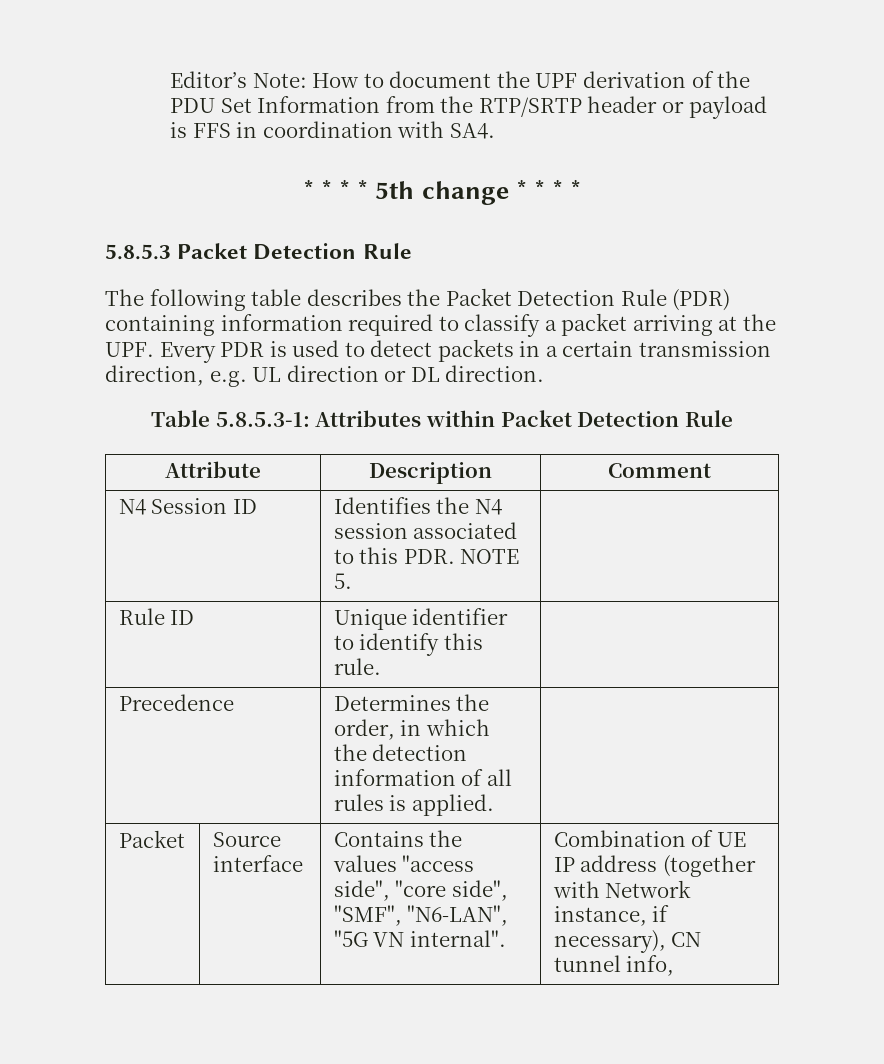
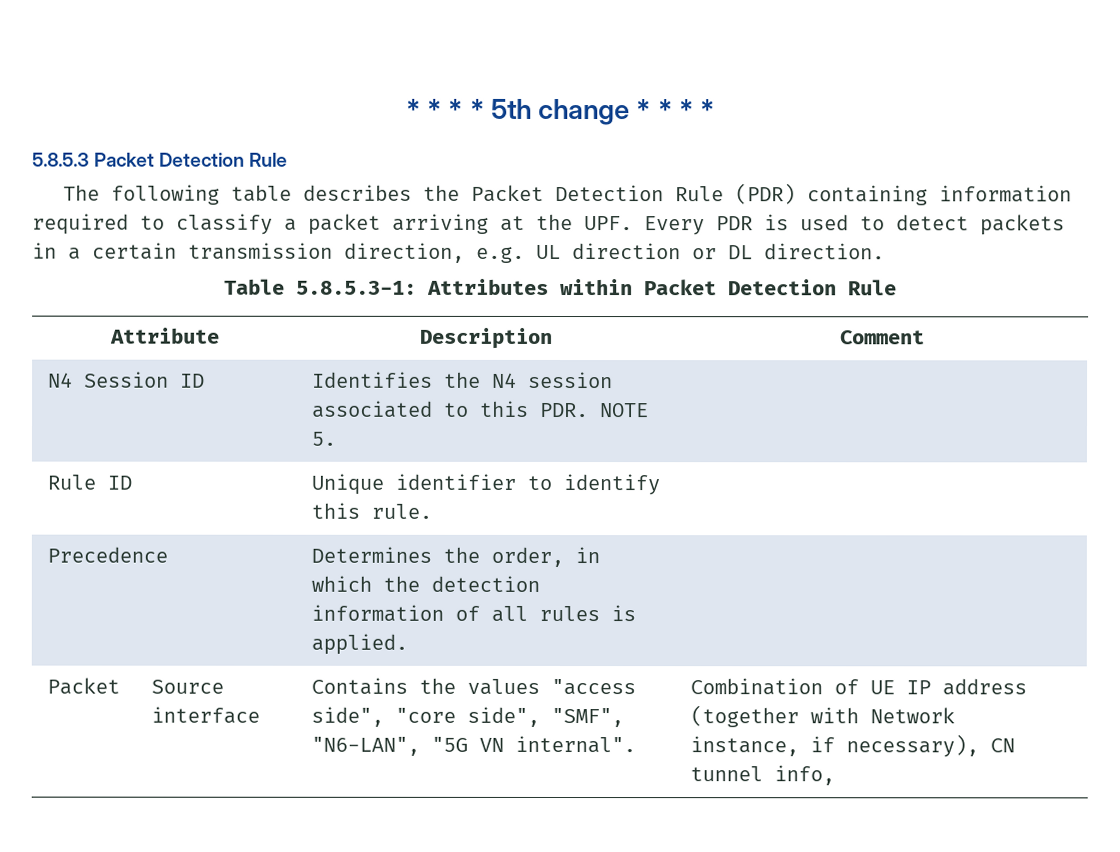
- Editor’s Note: How to document the UPF derivation of the PDU Set Information from the RTP/SRTP header or payload is FFS in coordination with SA4.

